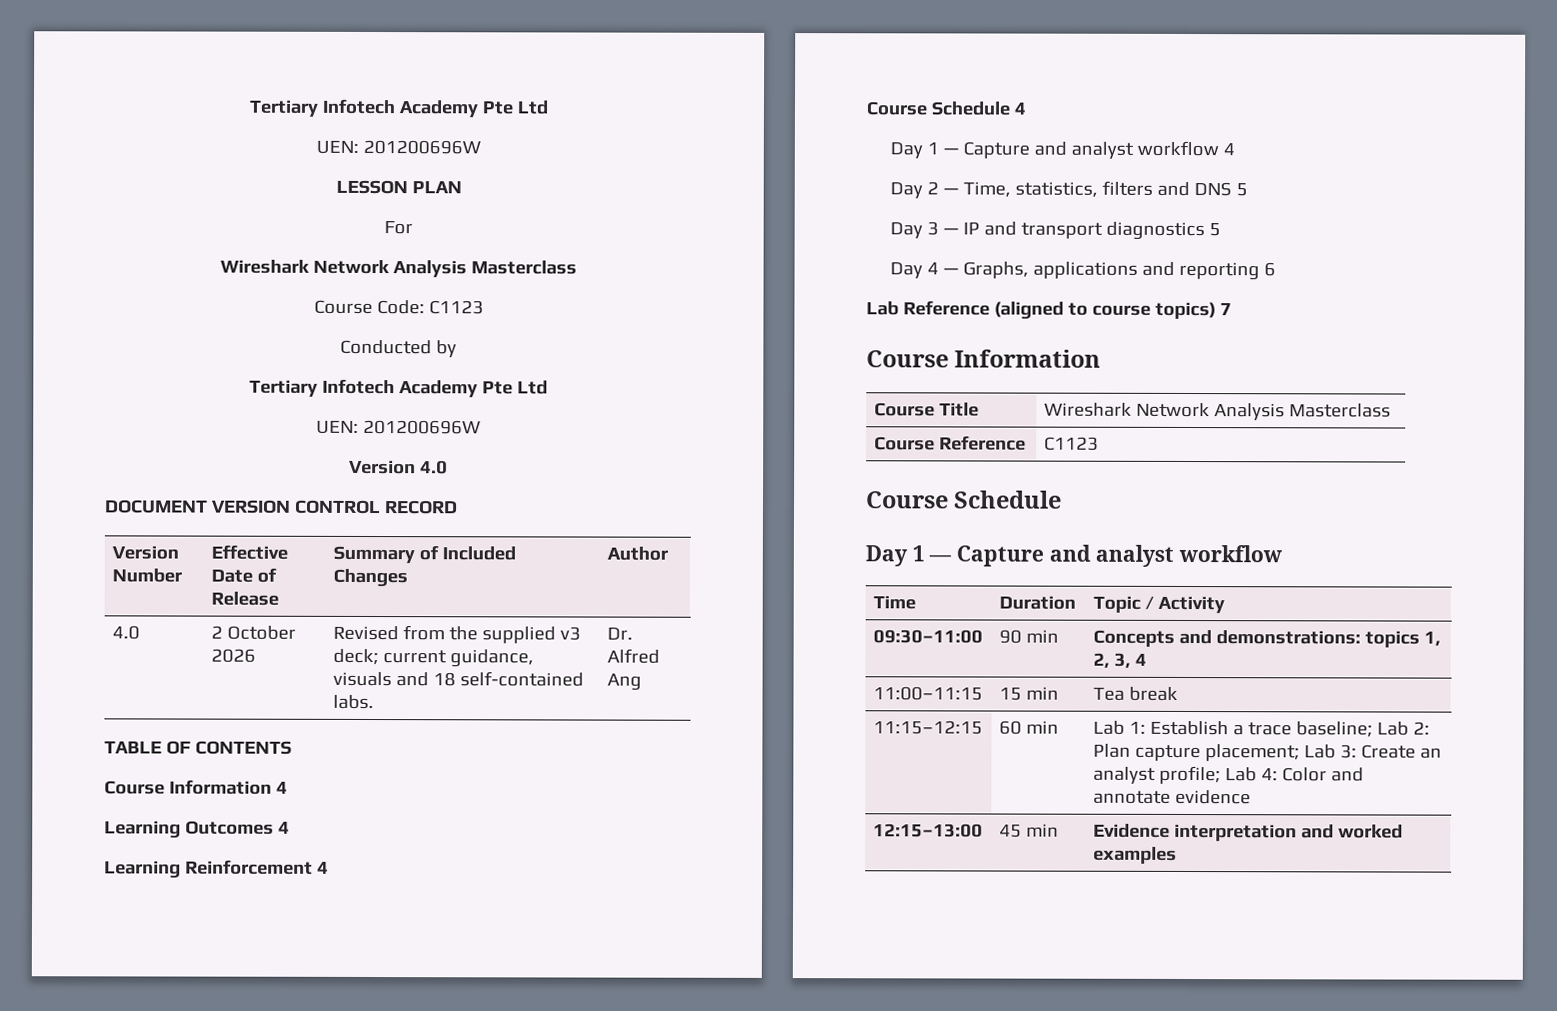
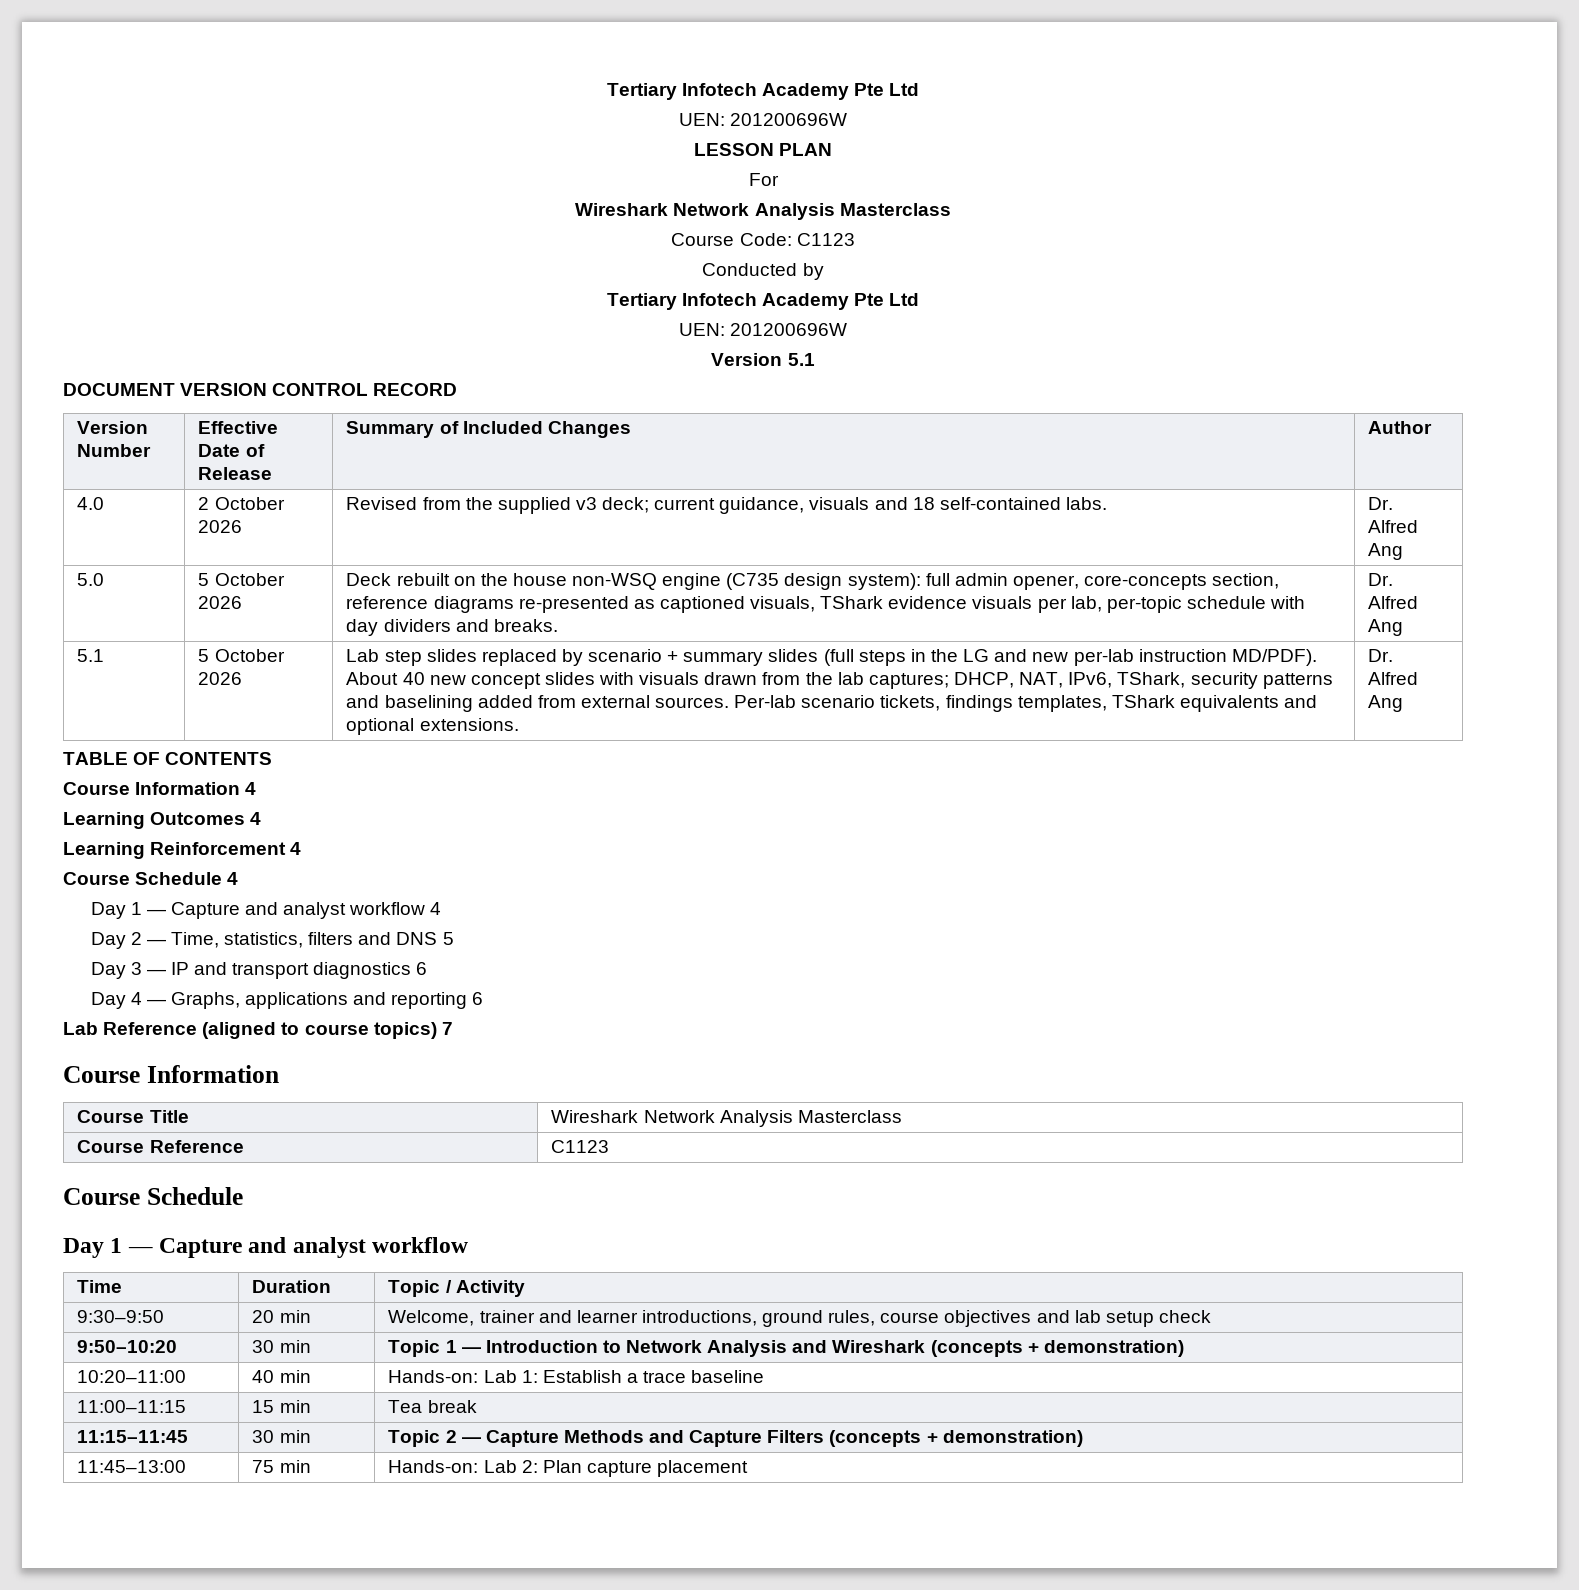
- Version 4.0
+ Version 5.1
+ 5.0 | 5 October 2026 | Deck rebuilt on the house non-WSQ engine (C735 design system): full admin opener, core-concepts section, reference diagrams re-presented as captioned visuals, TShark evidence visuals per lab, per-topic schedule with day dividers and breaks. | Dr. Alfred Ang
+ 5.1 | 5 October 2026 | Lab step slides replaced by scenario + summary slides (full steps in the LG and new per-lab instruction MD/PDF). About 40 new concept slides with visuals drawn from the lab captures; DHCP, NAT, IPv6, TShark, security patterns and baselining added from external sources. Per-lab scenario tickets, findings templates, TShark equivalents and optional extensions. | Dr. Alfred Ang
- Day 3 — IP and transport diagnostics 5
+ Day 3 — IP and transport diagnostics 6
- 09:30–11:00 | 90 min | Concepts and demonstrations: topics 1, 2, 3, 4
+ 9:30–9:50 | 20 min | Welcome, trainer and learner introductions, ground rules, course objectives and lab setup check
+ 9:50–10:20 | 30 min | Topic 1 — Introduction to Network Analysis and Wireshark (concepts + demonstration)
+ 10:20–11:00 | 40 min | Hands-on: Lab 1: Establish a trace baseline
- 11:15–12:15 | 60 min | Lab 1: Establish a trace baseline; Lab 2: Plan capture placement; Lab 3: Create an analyst profile; Lab 4: Color and annotate evidence
- 12:15–13:00 | 45 min | Evidence interpretation and worked examples
+ 11:15–11:45 | 30 min | Topic 2 — Capture Methods and Capture Filters (concepts + demonstration)
+ 11:45–13:00 | 75 min | Hands-on: Lab 2: Plan capture placement

